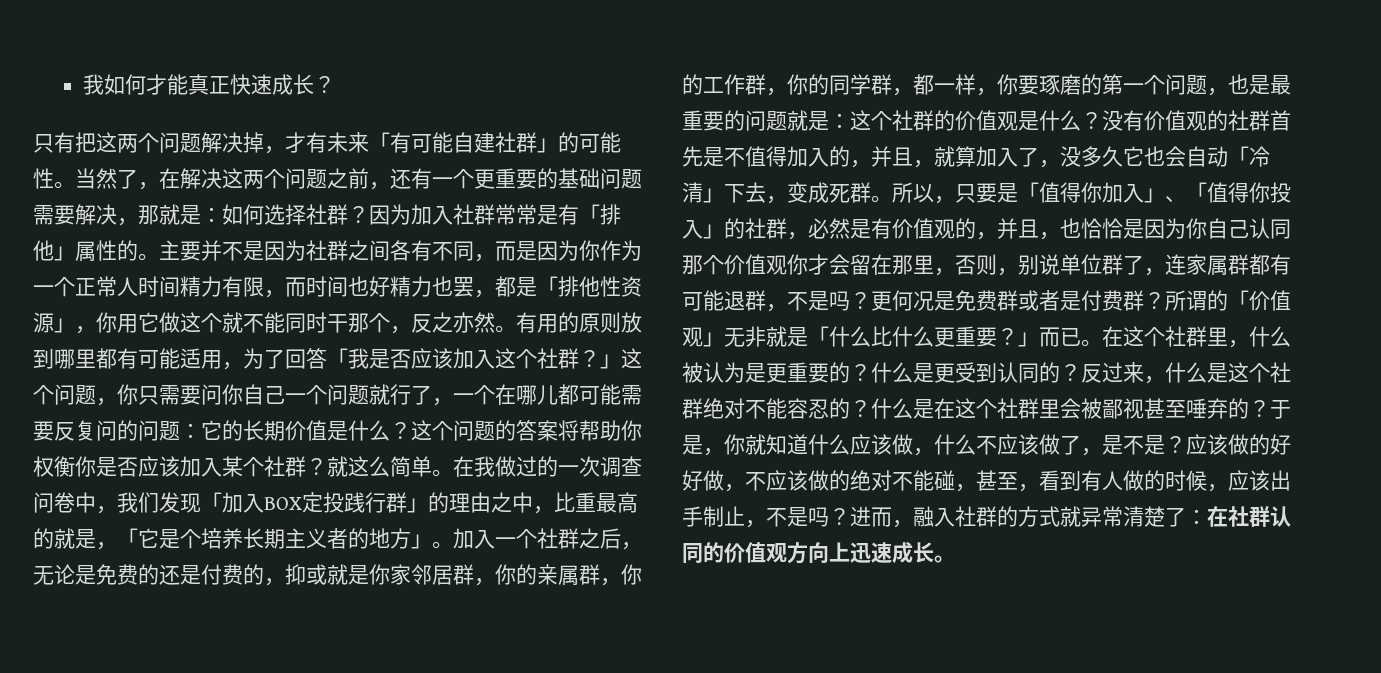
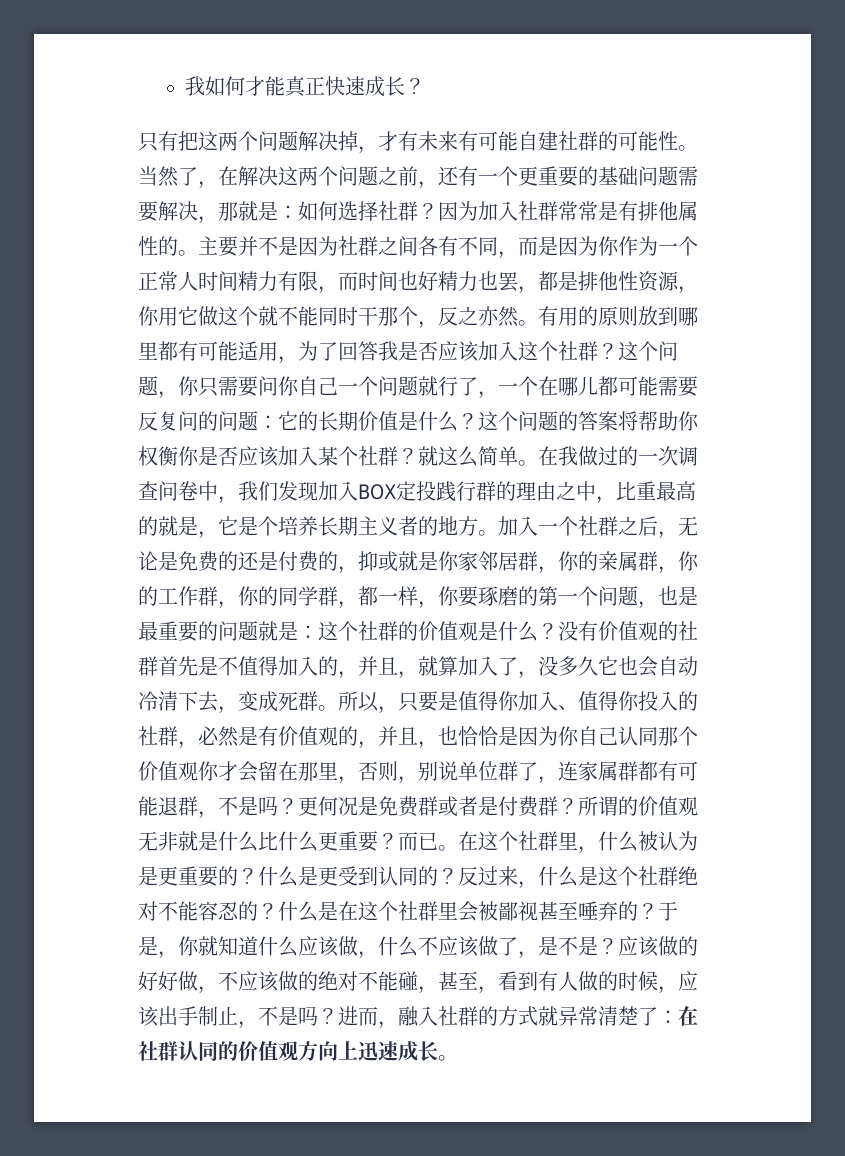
- 只有把这两个问题解决掉，才有未来「有可能自建社群」的可能性。
+ 只有把这两个问题解决掉，才有未来有可能自建社群的可能性。
- 因为加入社群常常是有「排他」属性的。
+ 因为加入社群常常是有排他属性的。
- 主要并不是因为社群之间各有不同，而是因为你作为一个正常人时间精力有限，而时间也好精力也罢，都是「排他性资源」，你用它做这个就不能同时干那个，反之亦然。
+ 主要并不是因为社群之间各有不同，而是因为你作为一个正常人时间精力有限，而时间也好精力也罢，都是排他性资源，你用它做这个就不能同时干那个，反之亦然。
- 有用的原则放到哪里都有可能适用，为了回答「我是否应该加入这个社群？」这个问题，你只需要问你自己一个问题就行了，一个在哪儿都可能需要反复问的问题：它的长期价值是什么？
+ 有用的原则放到哪里都有可能适用，为了回答我是否应该加入这个社群？这个问题，你只需要问你自己一个问题就行了，一个在哪儿都可能需要反复问的问题：它的长期价值是什么？
- 在我做过的一次调查问卷中，我们发现「加入BOX定投践行群」的理由之中，比重最高的就是，「它是个培养长期主义者的地方」。
+ 在我做过的一次调查问卷中，我们发现加入BOX定投践行群的理由之中，比重最高的就是，它是个培养长期主义者的地方。
- 没有价值观的社群首先是不值得加入的，并且，就算加入了，没多久它也会自动「冷清」下去，变成死群。
+ 没有价值观的社群首先是不值得加入的，并且，就算加入了，没多久它也会自动冷清下去，变成死群。
- 所以，只要是「值得你加入」、「值得你投入」的社群，必然是有价值观的，并且，也恰恰是因为你自己认同那个价值观你才会留在那里，否则，别说单位群了，连家属群都有可能退群，不是吗？
+ 所以，只要是值得你加入、值得你投入的社群，必然是有价值观的，并且，也恰恰是因为你自己认同那个价值观你才会留在那里，否则，别说单位群了，连家属群都有可能退群，不是吗？
- 所谓的「价值观」无非就是「什么比什么更重要？」而已。
+ 所谓的价值观无非就是什么比什么更重要？而已。

